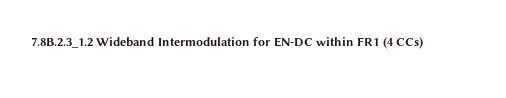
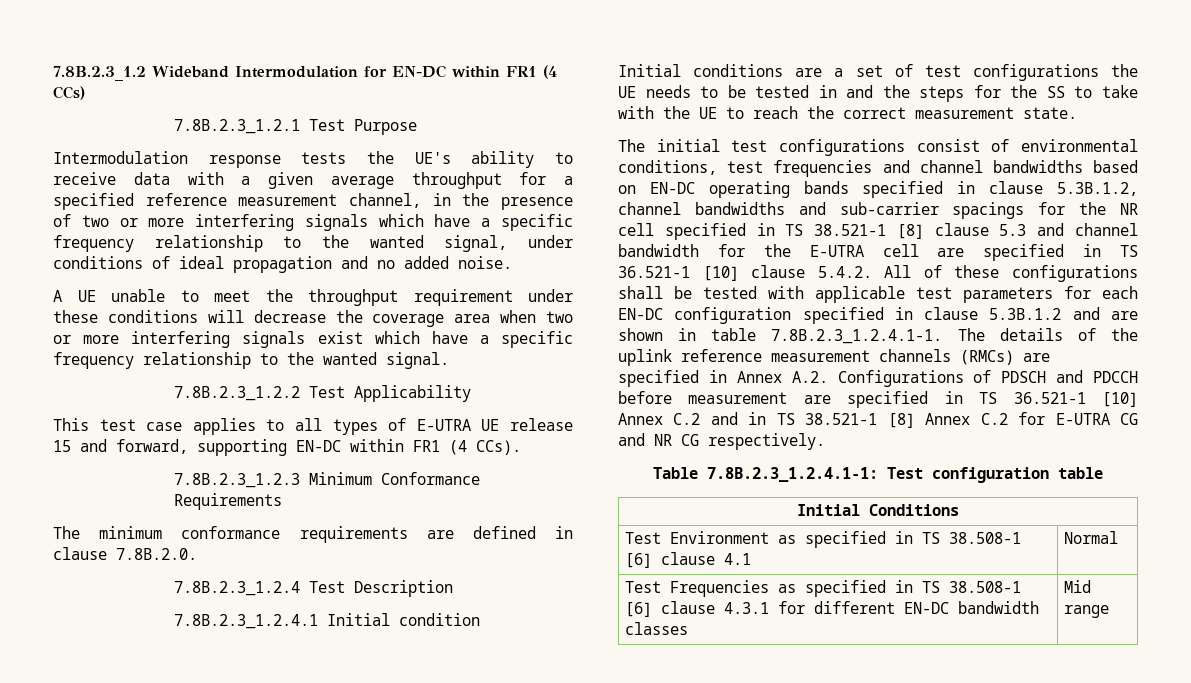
+ 7.8B.2.3_1.2.1 Test Purpose
+ Intermodulation response tests the UE's ability to receive data with a given average throughput for a specified reference measurement channel, in the presence of two or more interfering signals which have a specific frequency relationship to the wanted signal, under conditions of ideal propagation and no added noise.
+ A UE unable to meet the throughput requirement under these conditions will decrease the coverage area when two or more interfering signals exist which have a specific frequency relationship to the wanted signal.
+ 7.8B.2.3_1.2.2 Test Applicability
+ This test case applies to all types of E-UTRA UE release 15 and forward, supporting EN-DC within FR1 (4 CCs).
+ 7.8B.2.3_1.2.3 Minimum Conformance Requirements
+ The minimum conformance requirements are defined in clause 7.8B.2.0.
+ 7.8B.2.3_1.2.4 Test Description
+ 7.8B.2.3_1.2.4.1 Initial condition
+ Initial conditions are a set of test configurations the UE needs to be tested in and the steps for the SS to take with the UE to reach the correct measurement state.
+ The initial test configurations consist of environmental conditions, test frequencies and channel bandwidths based on EN-DC operating bands specified in clause 5.3B.1.2, channel bandwidths and sub-carrier spacings for the NR cell specified in TS 38.521-1 [8] clause 5.3 and channel bandwidth for the E-UTRA cell are specified in TS 36.521-1 [10] clause 5.4.2. All of these configurations shall be tested with applicable test parameters for each EN-DC configuration specified in clause 5.3B.1.2 and are shown in table 7.8B.2.3_1.2.4.1-1. The details of the uplink reference measurement channels (RMCs) are specified in Annex A.2. Configurations of PDSCH and PDCCH before measurement are specified in TS 36.521-1 [10] Annex C.2 and in TS 38.521-1 [8] Annex C.2 for E-UTRA CG and NR CG respectively.
+ Table 7.8B.2.3_1.2.4.1-1: Test configuration table
+ Initial Conditions
+ Test Environment as specified in TS 38.508-1 [6] clause 4.1 | Normal
+ Test Frequencies as specified in TS 38.508-1 [6] clause 4.3.1 for different EN-DC bandwidth classes | Mid range

